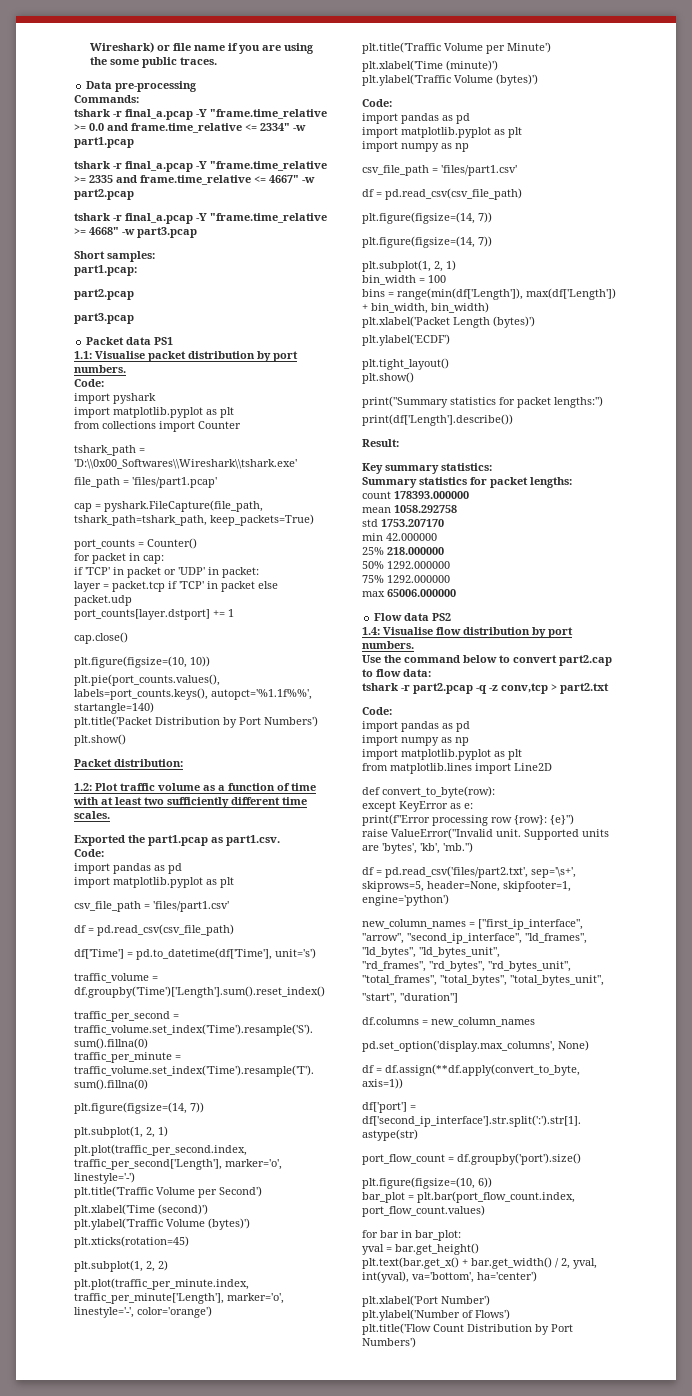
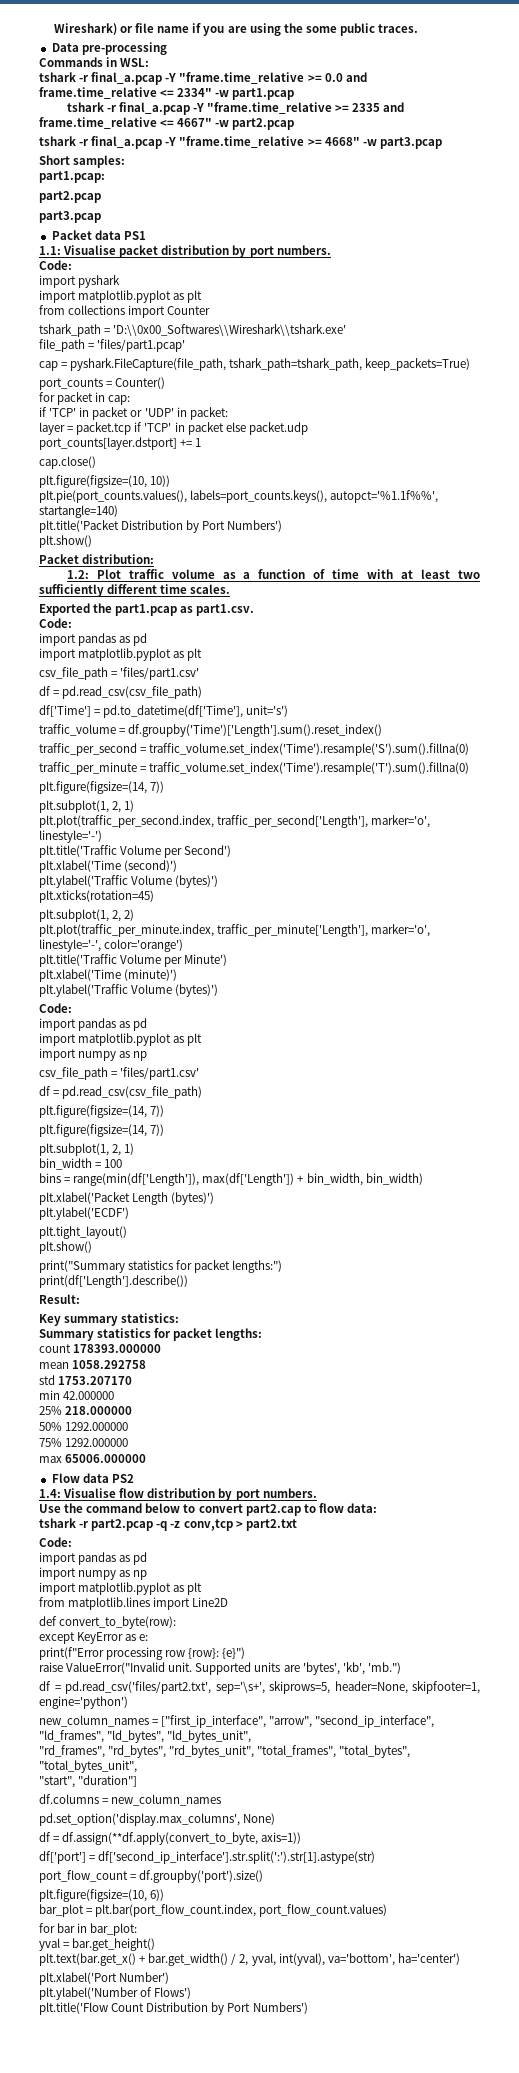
- Commands:
+ Commands in WSL:

